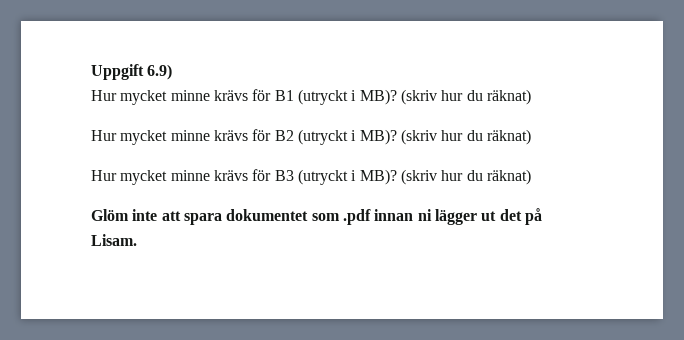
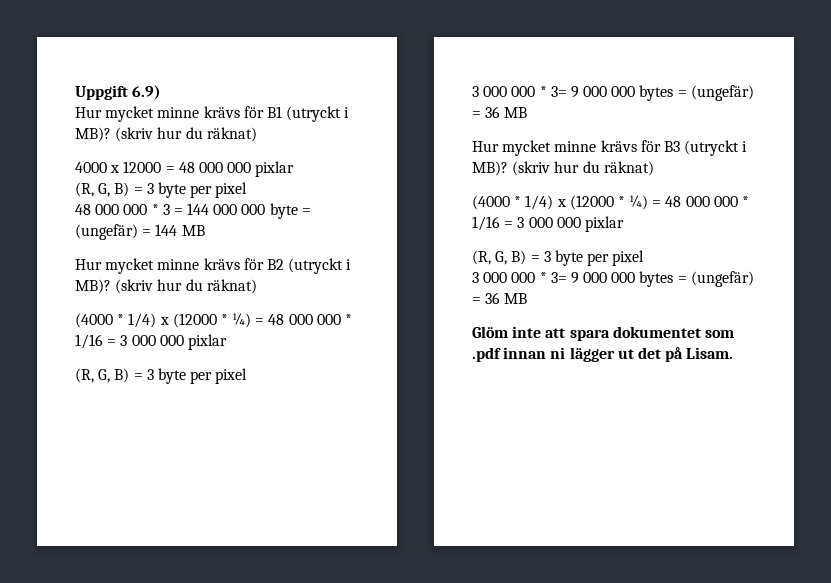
+ 4000 x 12000 = 48 000 000 pixlar
+ (R, G, B) = 3 byte per pixel
+ 48 000 000 * 3 = 144 000 000 byte = (ungefär) = 144 MB
  Hur mycket minne krävs för B2 (utryckt i MB)? (skriv hur du räknat)
+ (4000 * 1/4) x (12000 * ¼) = 48 000 000 * 1/16 = 3 000 000 pixlar
+ (R, G, B) = 3 byte per pixel
+ 3 000 000 * 3= 9 000 000 bytes = (ungefär) = 36 MB
  Hur mycket minne krävs för B3 (utryckt i MB)? (skriv hur du räknat)
+ (4000 * 1/4) x (12000 * ¼) = 48 000 000 * 1/16 = 3 000 000 pixlar
+ (R, G, B) = 3 byte per pixel
+ 3 000 000 * 3= 9 000 000 bytes = (ungefär) = 36 MB

